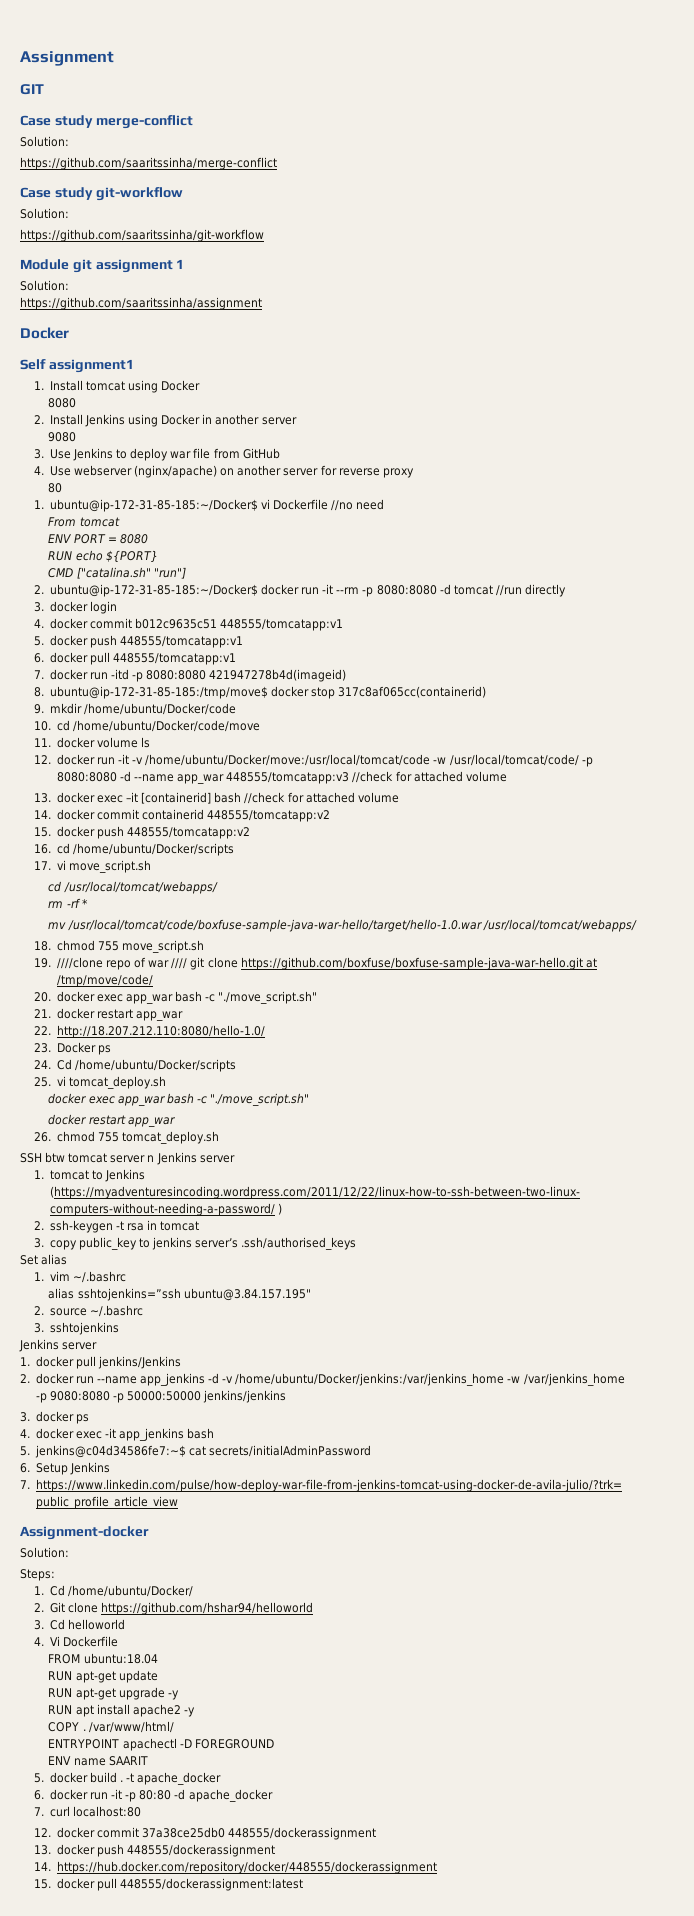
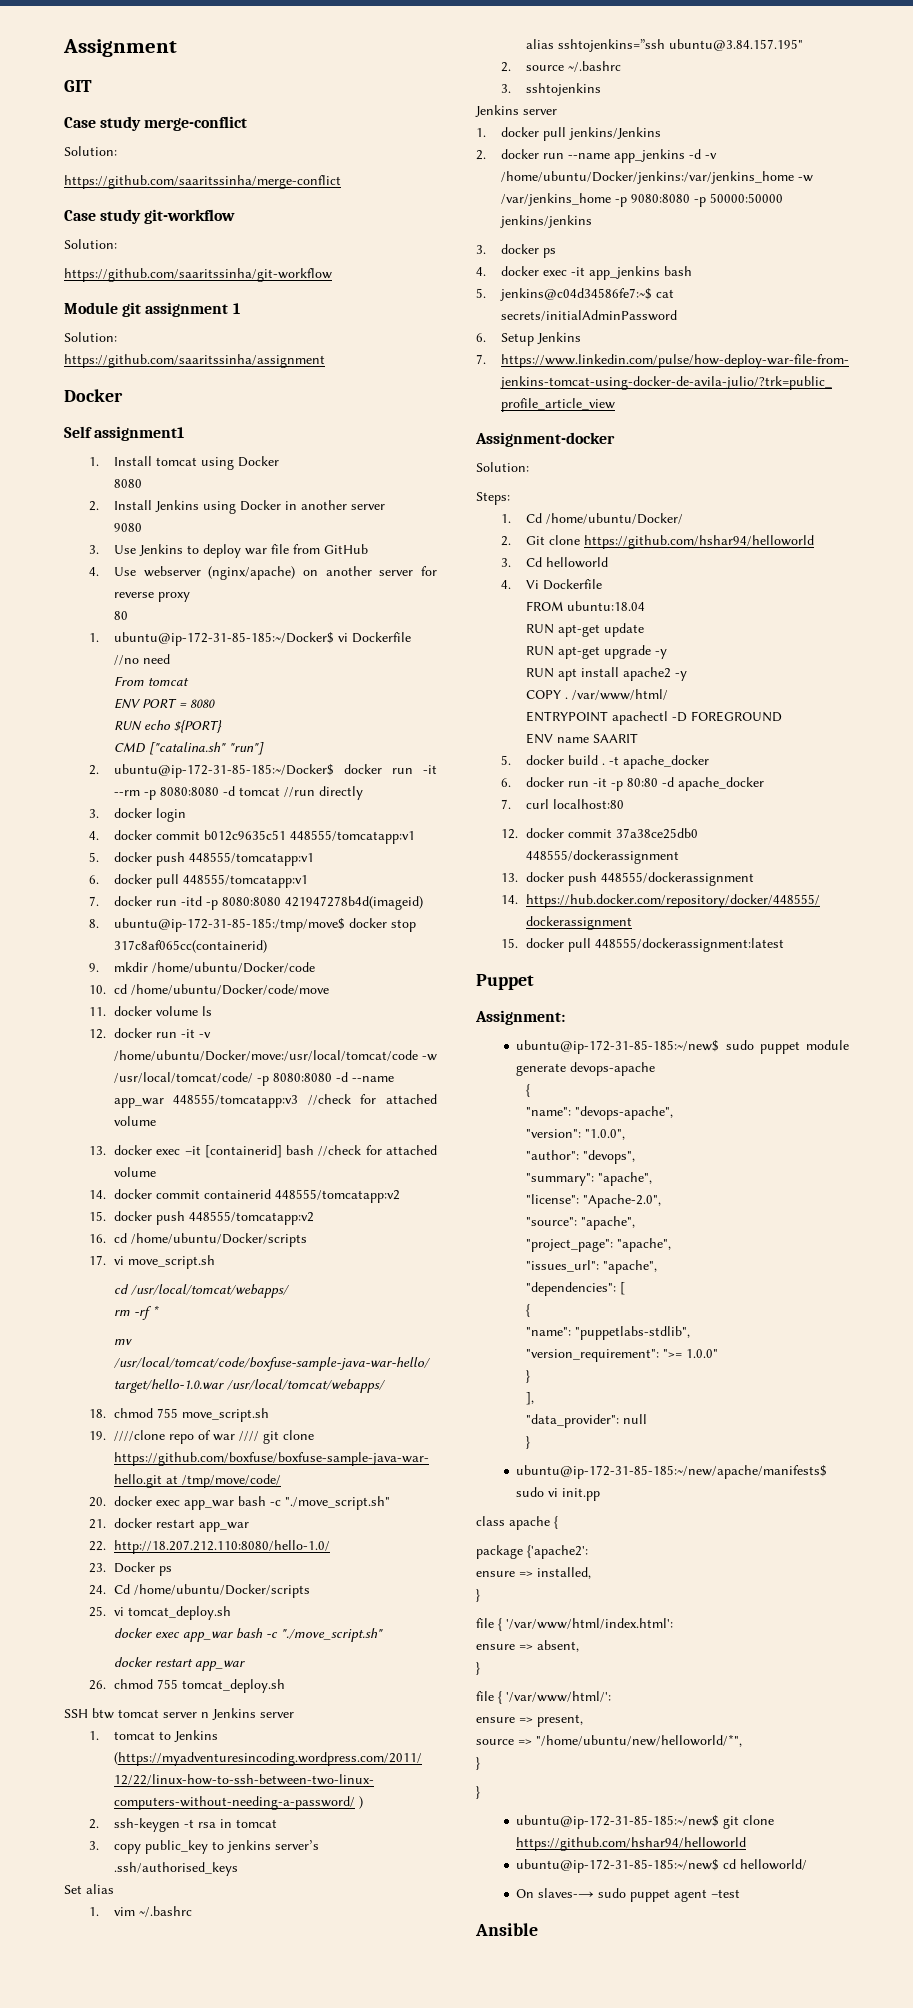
+ Puppet
+ Assignment:
+ ubuntu@ip-172-31-85-185:~/new$ sudo puppet module generate devops-apache
+ {
+ "name": "devops-apache",
+ "version": "1.0.0",
+ "author": "devops",
+ "summary": "apache",
+ "license": "Apache-2.0",
+ "source": "apache",
+ "project_page": "apache",
+ "issues_url": "apache",
+ "dependencies": [
+ {
+ "name": "puppetlabs-stdlib",
+ "version_requirement": ">= 1.0.0"
+ }
+ ],
+ "data_provider": null
+ }
+ ubuntu@ip-172-31-85-185:~/new/apache/manifests$ sudo vi init.pp
+ class apache {
+ package {'apache2':
+ ensure => installed,
+ }
+ file { '/var/www/html/index.html':
+ ensure => absent,
+ }
+ file { '/var/www/html/':
+ ensure => present,
+ source => "/home/ubuntu/new/helloworld/*",
+ }
+ }
+ ubuntu@ip-172-31-85-185:~/new$ git clone https://github.com/hshar94/helloworld
+ ubuntu@ip-172-31-85-185:~/new$ cd helloworld/
+ On slaves-→ sudo puppet agent –test
+ Ansible

